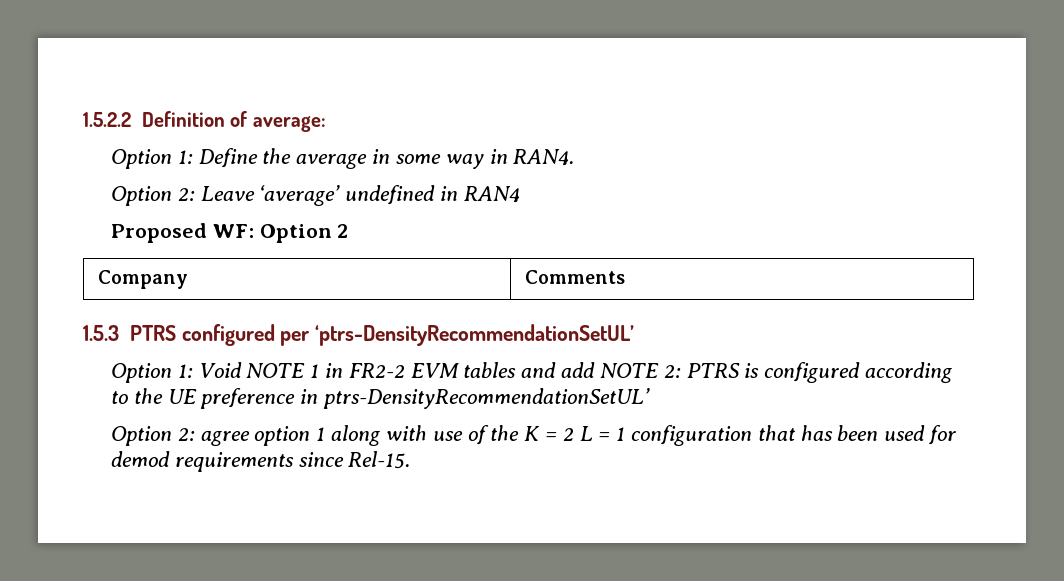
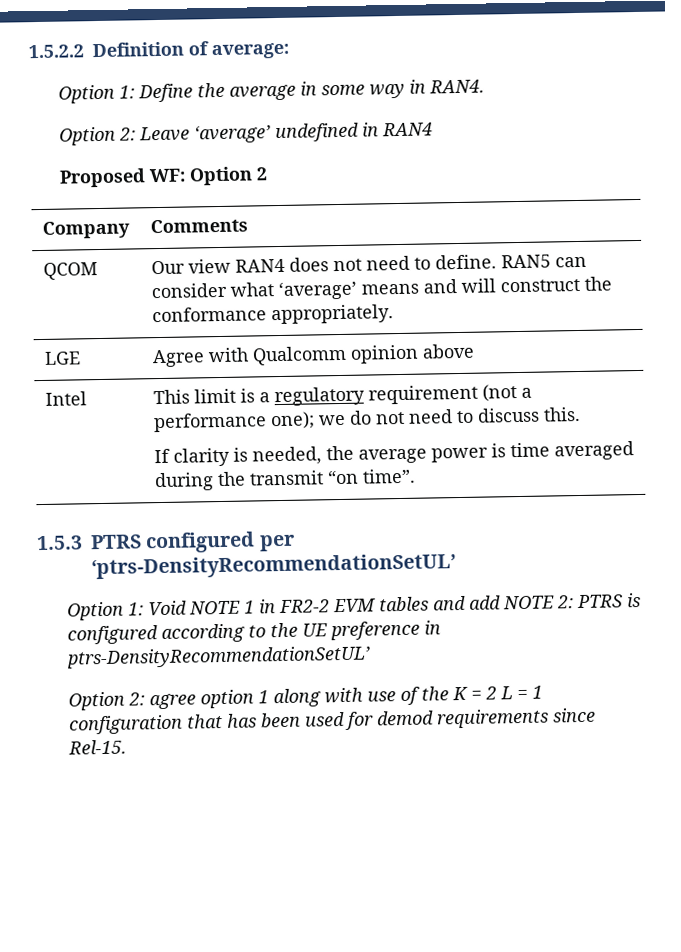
+ QCOM | Our view RAN4 does not need to define. RAN5 can consider what ‘average’ means and will construct the conformance appropriately.
+ LGE | Agree with Qualcomm opinion above
+ Intel | This limit is a regulatory requirement (not a performance one); we do not need to discuss this.
+ If clarity is needed, the average power is time averaged during the transmit “on time”.

